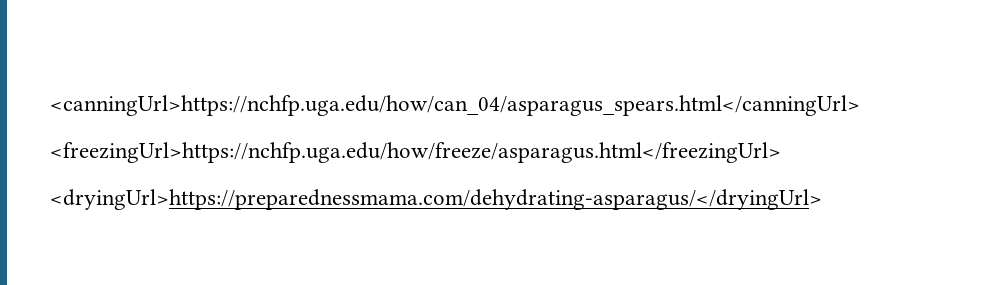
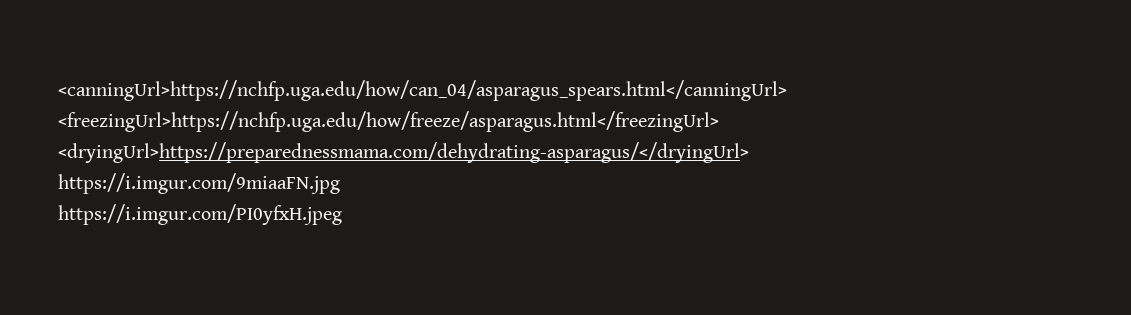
+ https://i.imgur.com/9miaaFN.jpg
+ https://i.imgur.com/PI0yfxH.jpeg

